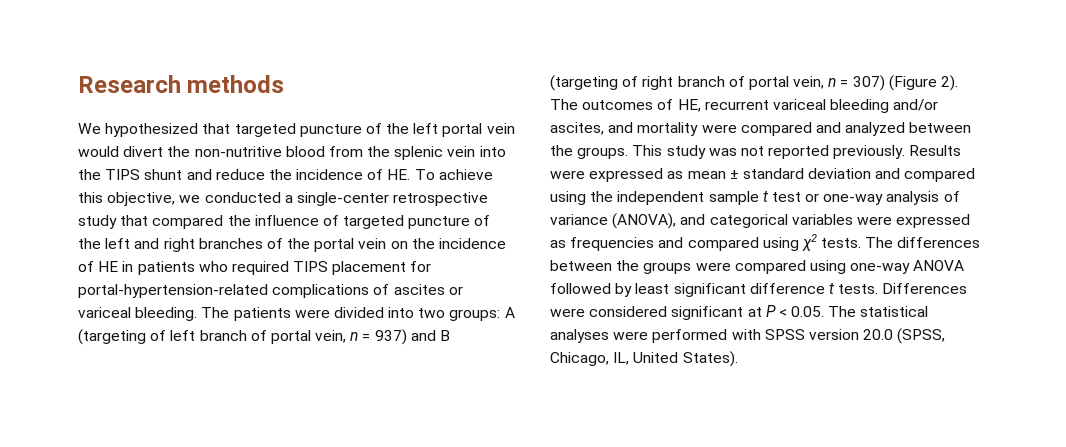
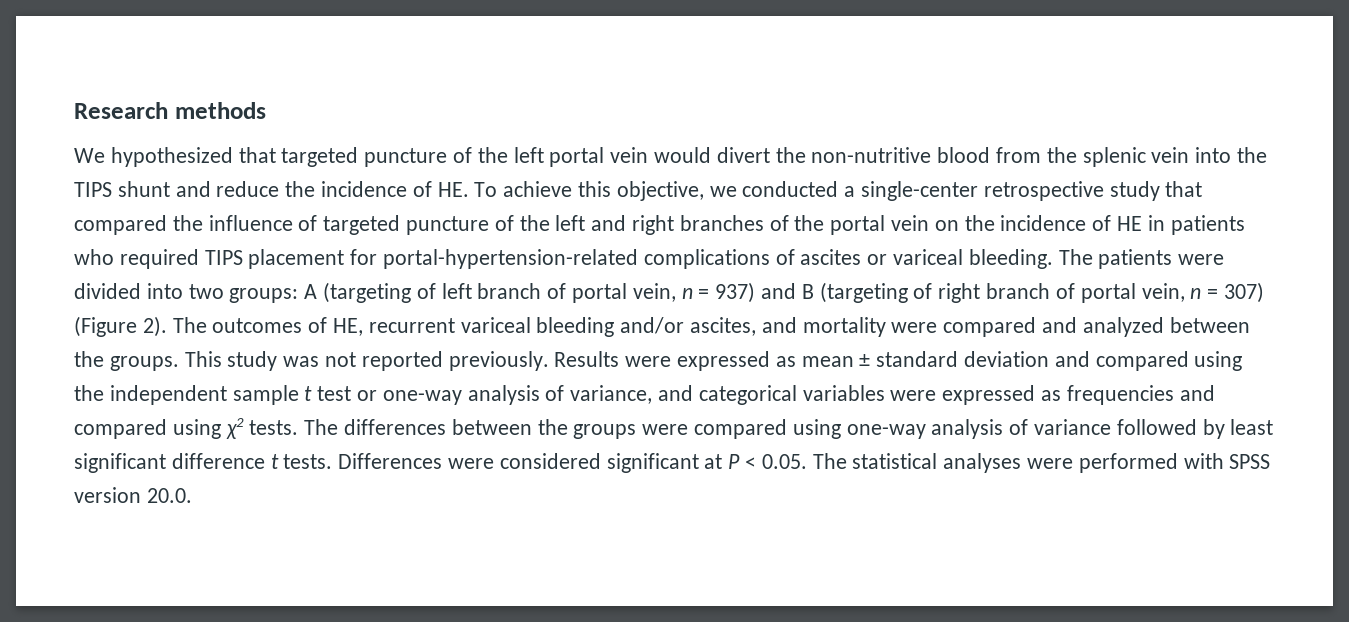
- Results were expressed as mean ± standard deviation and compared using the independent sample t test or one-way analysis of variance (ANOVA), and categorical variables were expressed as frequencies and compared using χ2 tests.
+ Results were expressed as mean ± standard deviation and compared using the independent sample t test or one-way analysis of variance, and categorical variables were expressed as frequencies and compared using χ2 tests.
- The differences between the groups were compared using one-way ANOVA followed by least significant difference t tests.
+ The differences between the groups were compared using one-way analysis of variance followed by least significant difference t tests.
- Differences were considered significant at P < 0.05. The statistical analyses were performed with SPSS version 20.0 (SPSS, Chicago, IL, United States).
+ Differences were considered significant at P < 0.05. The statistical analyses were performed with SPSS version 20.0.

